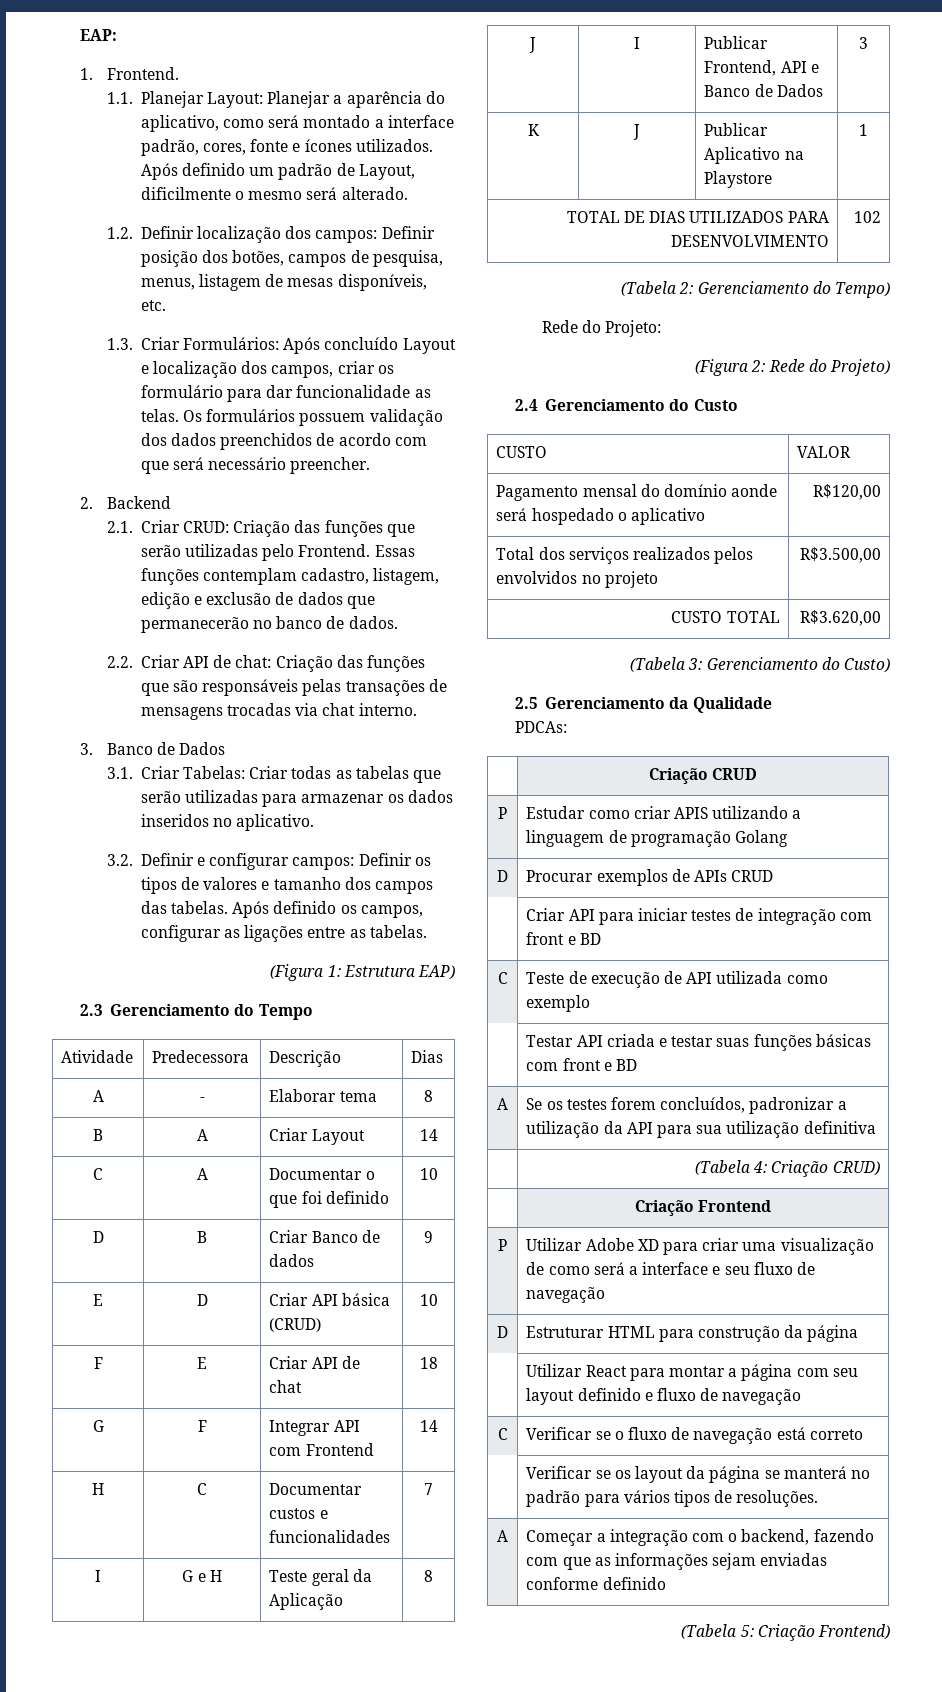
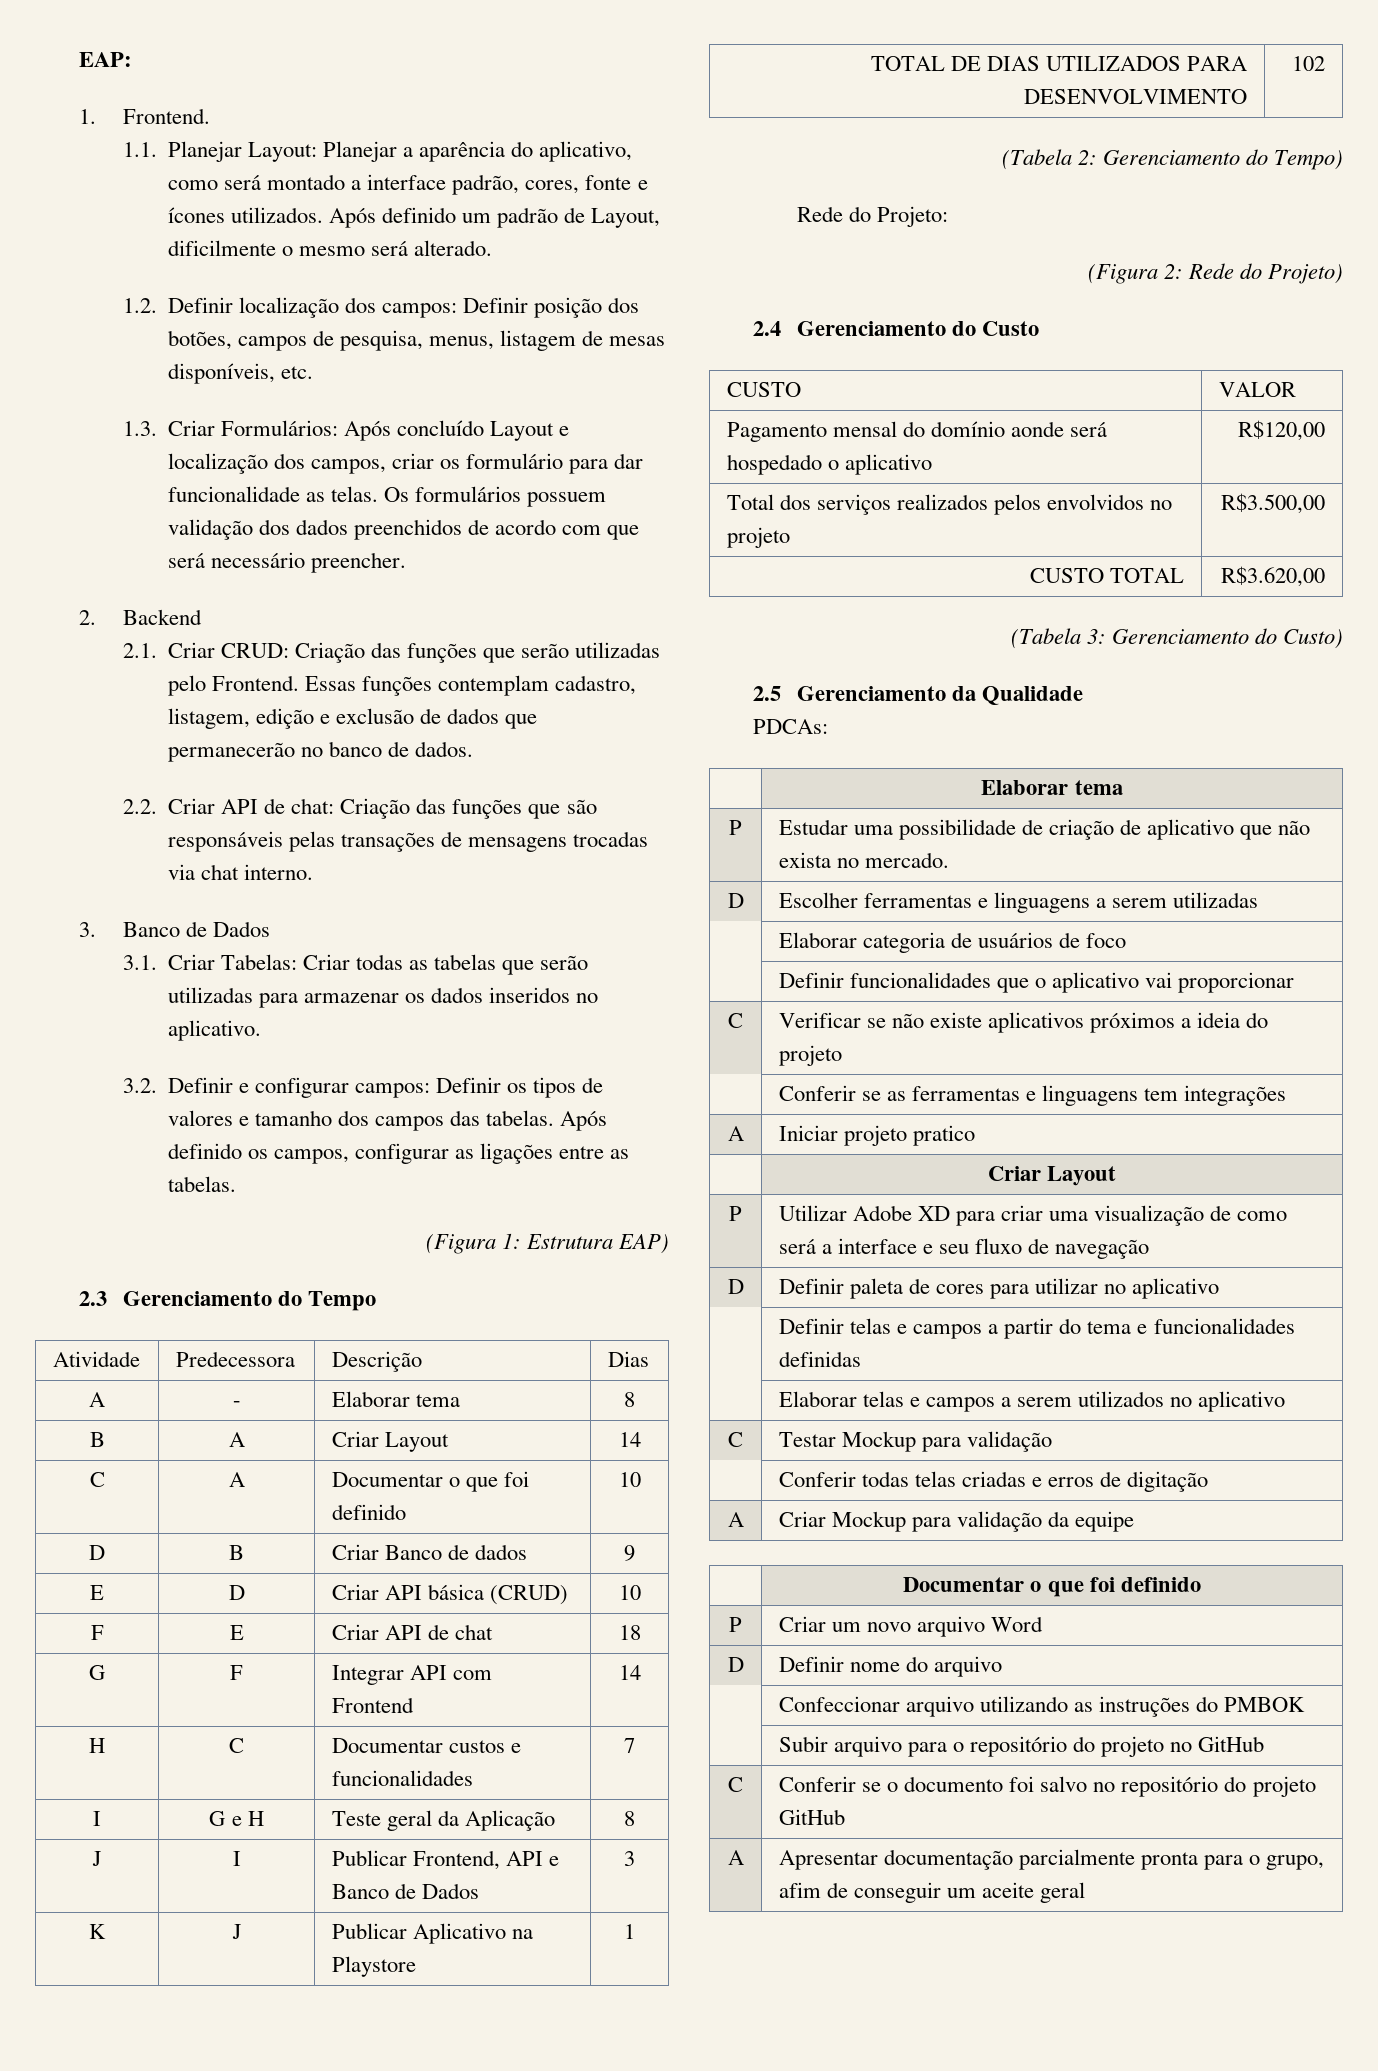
  PDCAs:
- | Criação CRUD
+ | Elaborar tema
- P | Estudar como criar APIS utilizando a linguagem de programação Golang
- D | Procurar exemplos de APIs CRUD
- | Criar API para iniciar testes de integração com front e BD
- C | Teste de execução de API utilizada como exemplo
- | Testar API criada e testar suas funções básicas com front e BD
- A | Se os testes forem concluídos, padronizar a utilização da API para sua utilização definitiva
- | (Tabela 4: Criação CRUD)
- | Criação Frontend
+ P | Estudar uma possibilidade de criação de aplicativo que não exista no mercado.
+ D | Escolher ferramentas e linguagens a serem utilizadas
+ | Elaborar categoria de usuários de foco
+ | Definir funcionalidades que o aplicativo vai proporcionar
+ C | Verificar se não existe aplicativos próximos a ideia do projeto
+ | Conferir se as ferramentas e linguagens tem integrações
+ A | Iniciar projeto pratico
+ | Criar Layout
- D | Estruturar HTML para construção da página
- | Utilizar React para montar a página com seu layout definido e fluxo de navegação
- C | Verificar se o fluxo de navegação está correto
- | Verificar se os layout da página se manterá no padrão para vários tipos de resoluções.
- A | Começar a integração com o backend, fazendo com que as informações sejam enviadas conforme definido
- (Tabela 5: Criação Frontend)
+ D | Definir paleta de cores para utilizar no aplicativo
+ | Definir telas e campos a partir do tema e funcionalidades definidas
+ | Elaborar telas e campos a serem utilizados no aplicativo
+ C | Testar Mockup para validação
+ | Conferir todas telas criadas e erros de digitação
+ A | Criar Mockup para validação da equipe
+ | Documentar o que foi definido
+ P | Criar um novo arquivo Word
+ D | Definir nome do arquivo
+ | Confeccionar arquivo utilizando as instruções do PMBOK
+ | Subir arquivo para o repositório do projeto no GitHub
+ C | Conferir se o documento foi salvo no repositório do projeto GitHub
+ A | Apresentar documentação parcialmente pronta para o grupo, afim de conseguir um aceite geral

